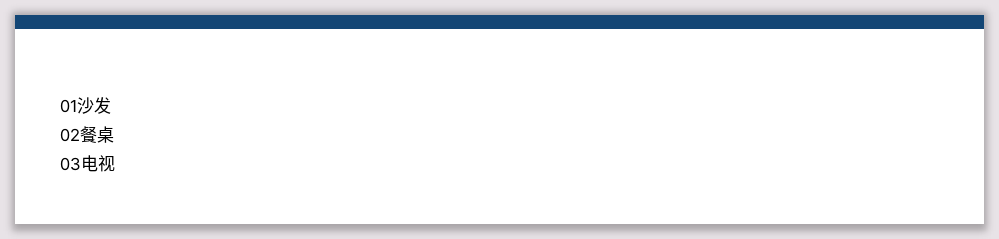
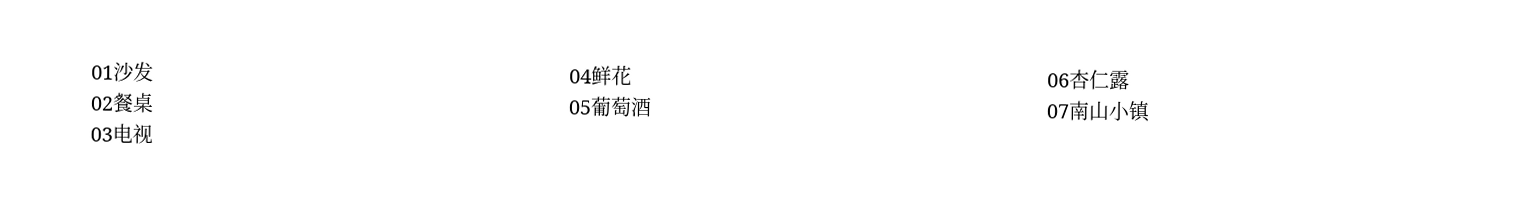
+ 04鲜花
+ 05葡萄酒
+ 06杏仁露
+ 07南山小镇

